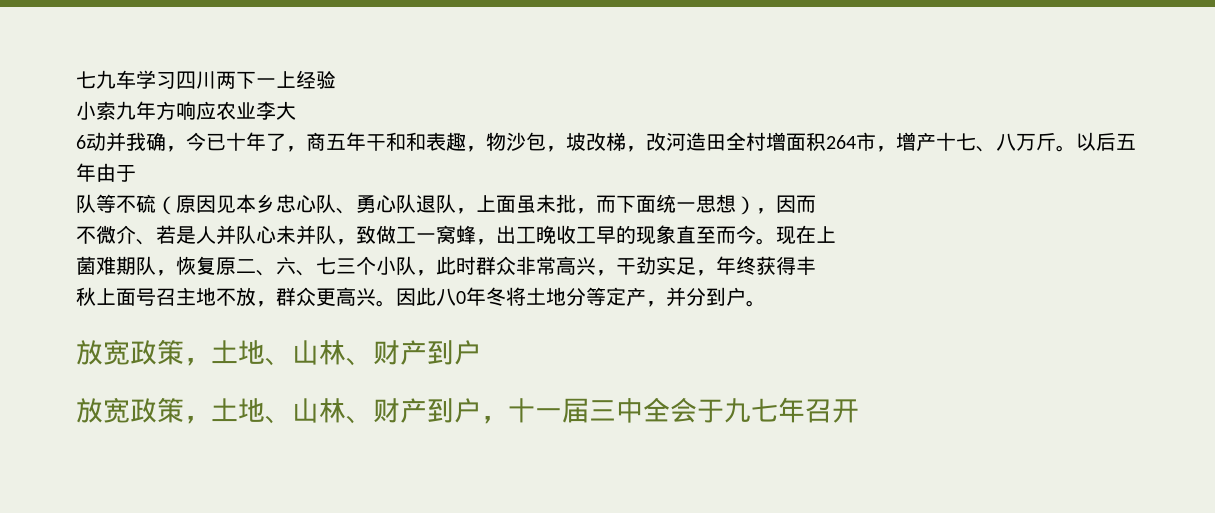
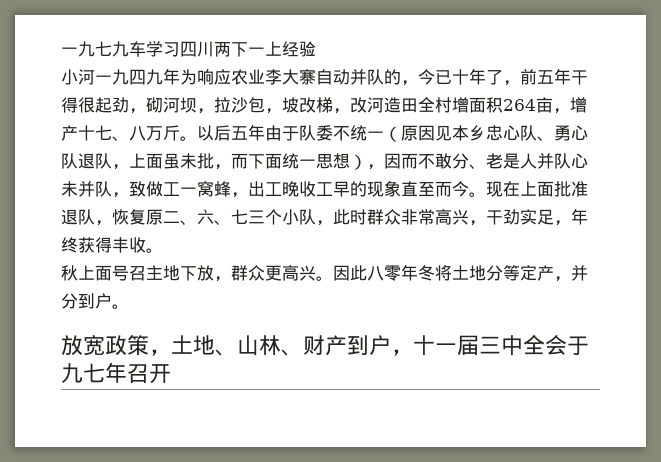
- 七九车学习四川两下一上经验
+ 一九七九车学习四川两下一上经验
- 小索九年方响应农业李大
- 6动并我确，今已十年了，商五年干和和表趣，物沙包，坡改梯，改河造田全村增面积264市，增产十七、八万斤。
+ 小河一九四九年为响应农业李大寨自动并队的，今已十年了，前五年干得很起劲，砌河坝，拉沙包，坡改梯，改河造田全村增面积264亩，增产十七、八万斤。
- 以后五年由于
- 队等不硫（原因见本乡忠心队、勇心队退队，上面虽未批，而下面统一思想），因而
- 不微介、若是人并队心未并队，致做工一窝蜂，出工晚收工早的现象直至而今。
+ 以后五年由于队委不统一（原因见本乡忠心队、勇心队退队，上面虽未批，而下面统一思想），因而不敢分、老是人并队心未并队，致做工一窝蜂，出工晚收工早的现象直至而今。
- 现在上
- 菌难期队，恢复原二、六、七三个小队，此时群众非常高兴，干劲实足，年终获得丰
+ 现在上面批准退队，恢复原二、六、七三个小队，此时群众非常高兴，干劲实足，年终获得丰收。
- 秋上面号召主地不放，群众更高兴。
+ 秋上面号召主地下放，群众更高兴。
- 因此八0年冬将土地分等定产，并分到户。
- 放宽政策，土地、山林、财产到户
+ 因此八零年冬将土地分等定产，并分到户。

